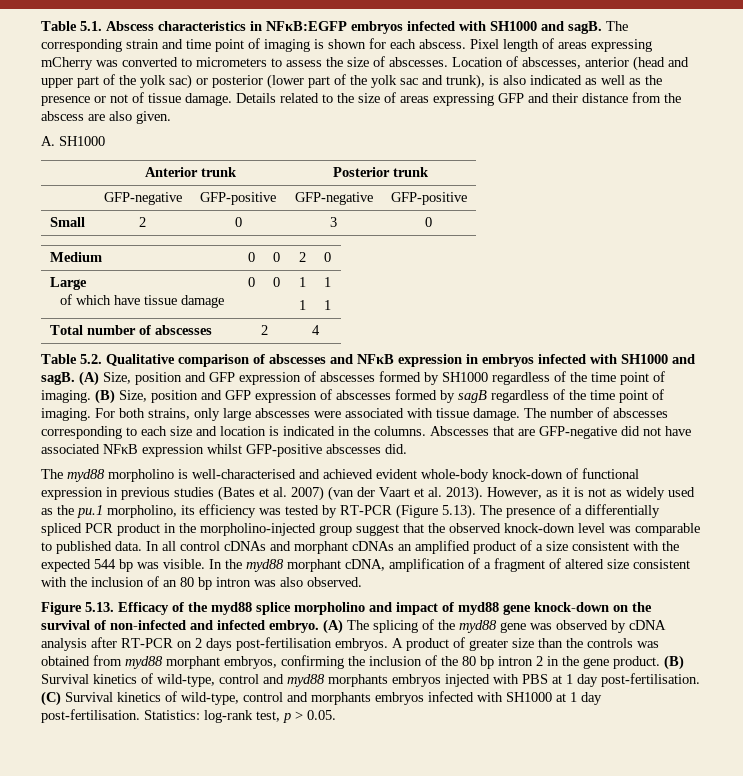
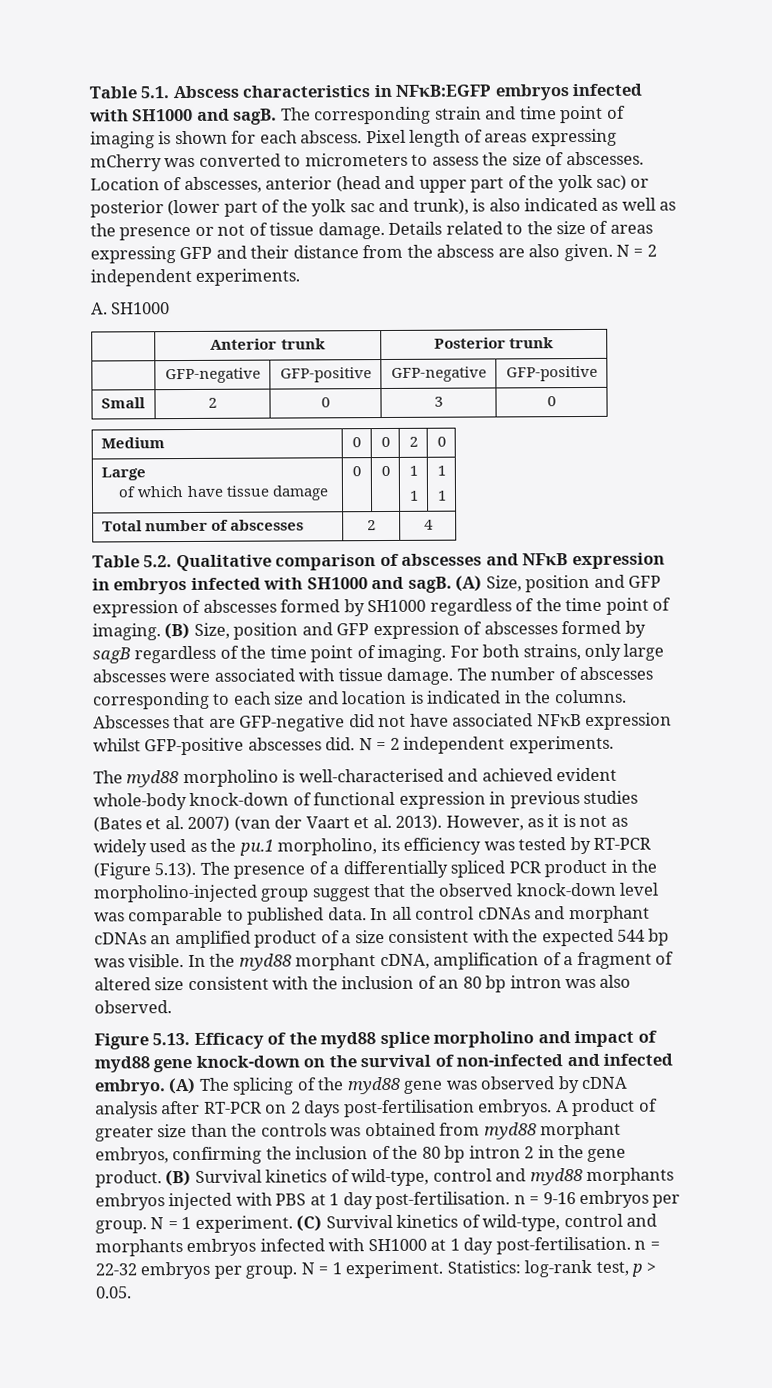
- Details related to the size of areas expressing GFP and their distance from the abscess are also given.
+ Details related to the size of areas expressing GFP and their distance from the abscess are also given. N = 2 independent experiments.
- Abscesses that are GFP-negative did not have associated NFκB expression whilst GFP-positive abscesses did.
+ Abscesses that are GFP-negative did not have associated NFκB expression whilst GFP-positive abscesses did. N = 2 independent experiments.
- (B) Survival kinetics of wild-type, control and myd88 morphants embryos injected with PBS at 1 day post-fertilisation.
+ (B) Survival kinetics of wild-type, control and myd88 morphants embryos injected with PBS at 1 day post-fertilisation. n = 9-16 embryos per group. N = 1 experiment.
- (C) Survival kinetics of wild-type, control and morphants embryos infected with SH1000 at 1 day post-fertilisation.
+ (C) Survival kinetics of wild-type, control and morphants embryos infected with SH1000 at 1 day post-fertilisation. n = 22-32 embryos per group. N = 1 experiment.

